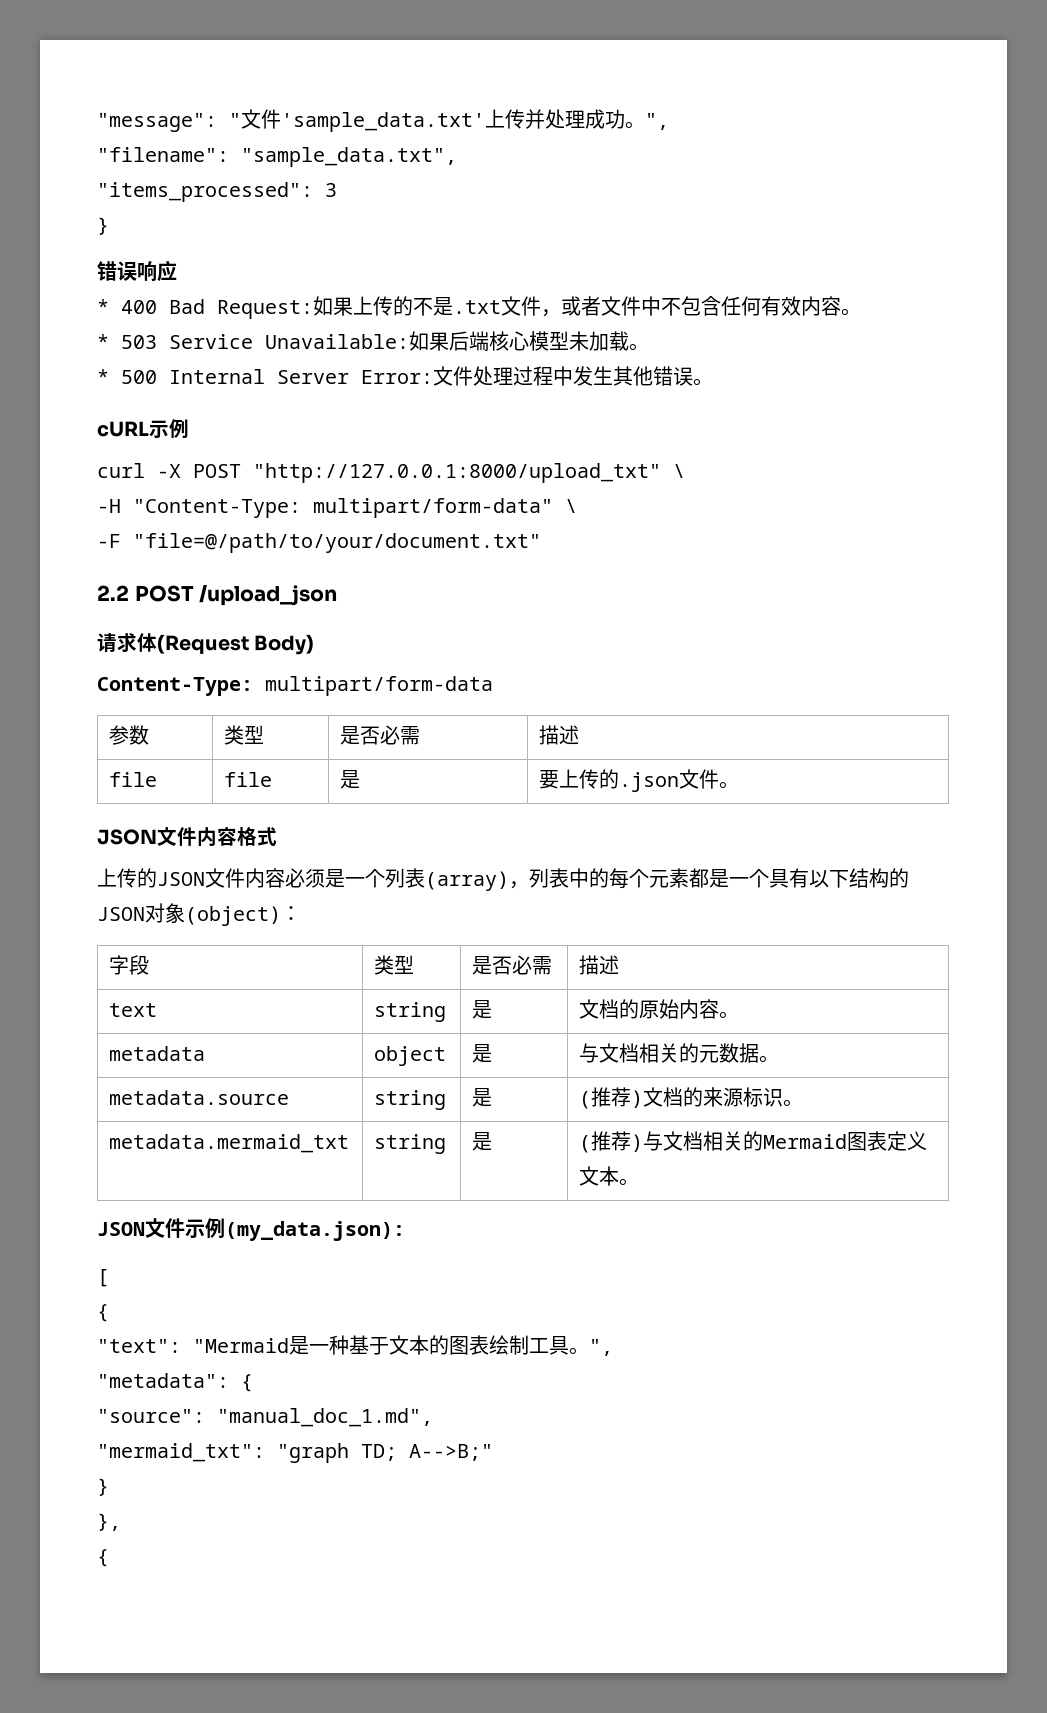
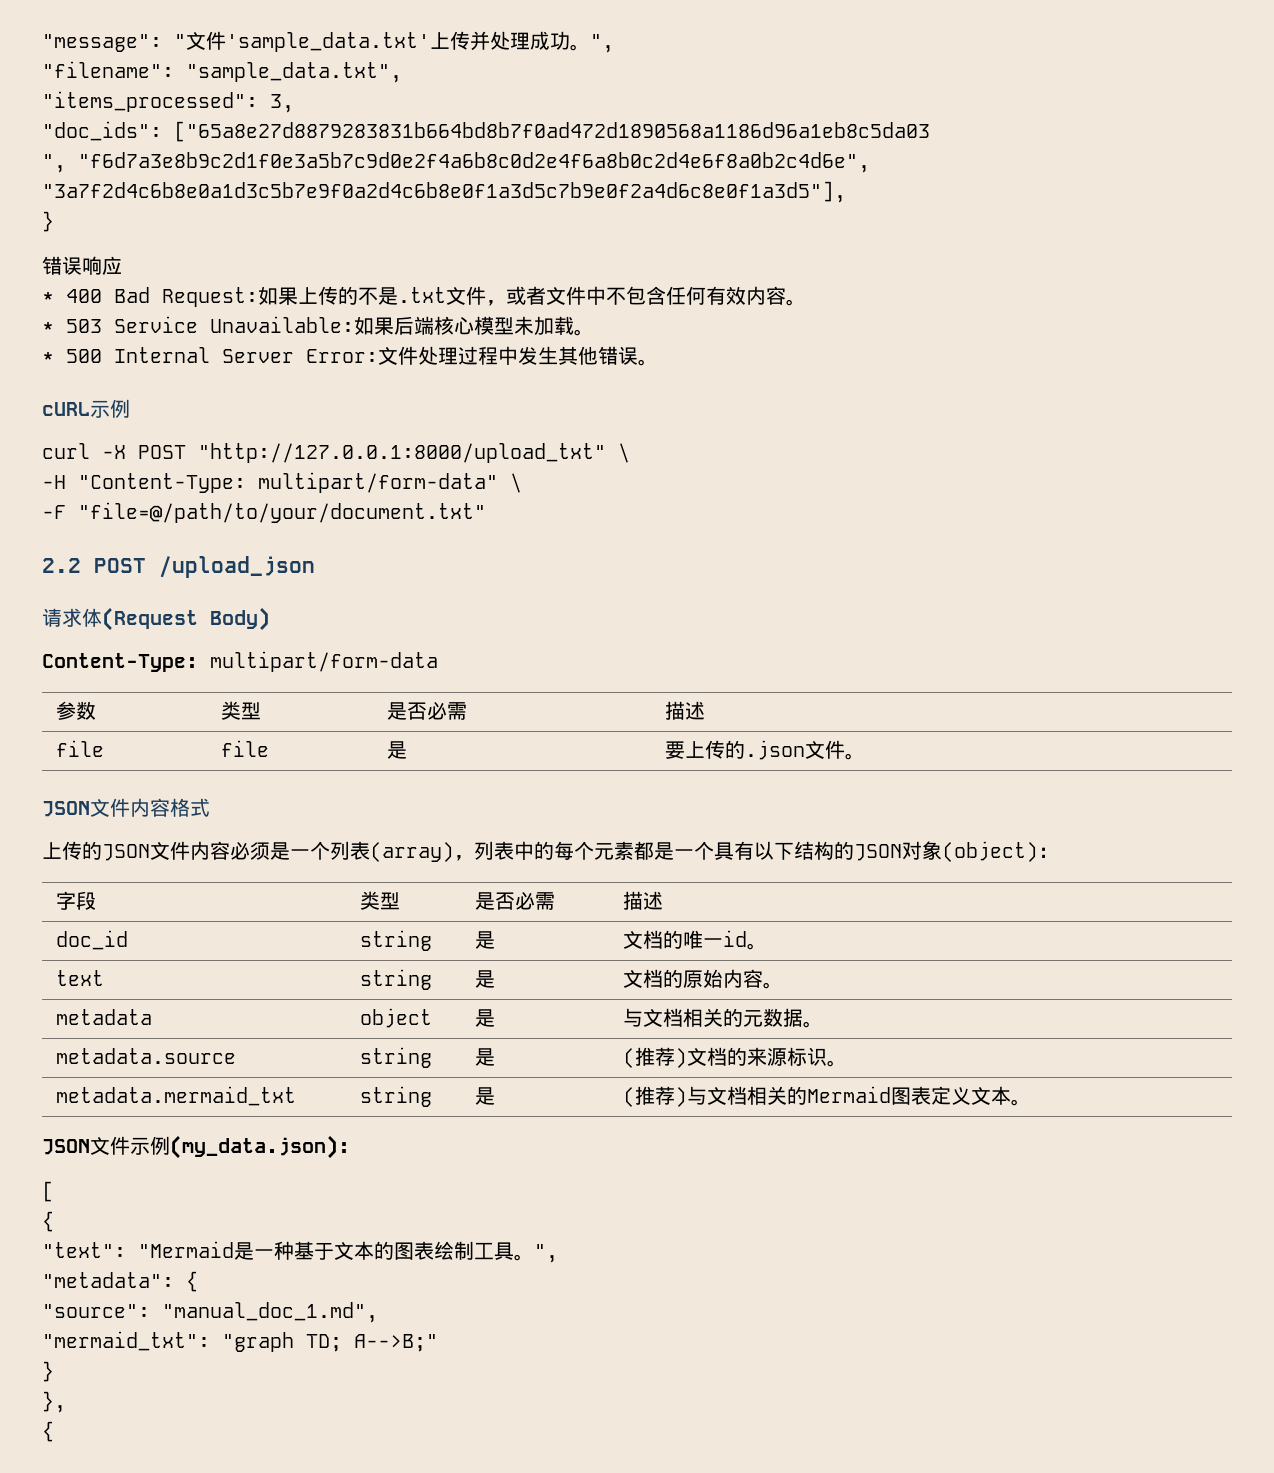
- "items_processed": 3
+ "items_processed": 3,
+ "doc_ids": ["65a8e27d8879283831b664bd8b7f0ad472d1890568a1186d96a1eb8c5da03
+ ", "f6d7a3e8b9c2d1f0e3a5b7c9d0e2f4a6b8c0d2e4f6a8b0c2d4e6f8a0b2c4d6e", "3a7f2d4c6b8e0a1d3c5b7e9f0a2d4c6b8e0f1a3d5c7b9e0f2a4d6c8e0f1a3d5"],
+ doc_id | string | 是 | 文档的唯一id。

